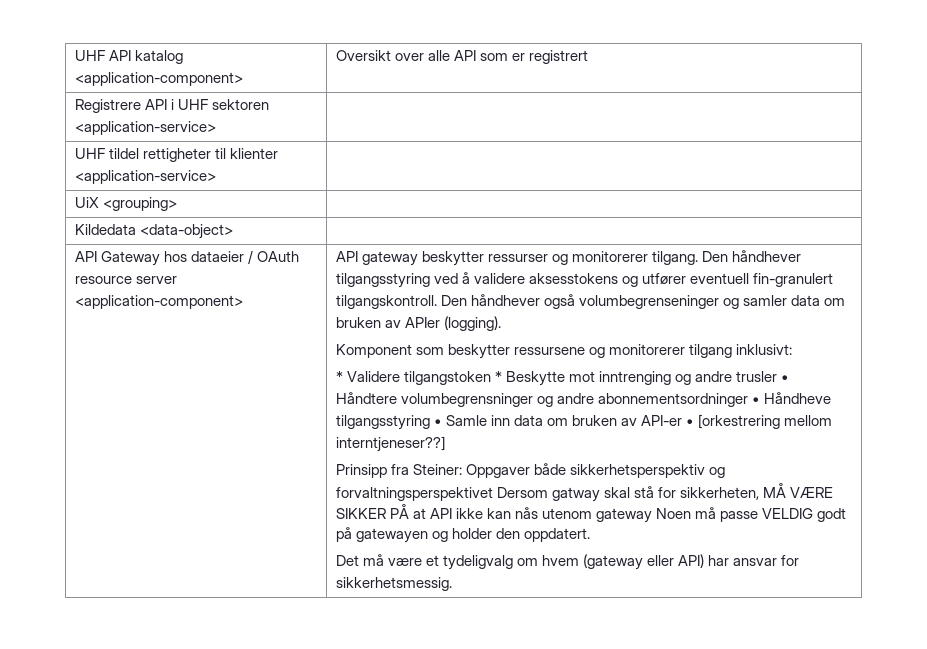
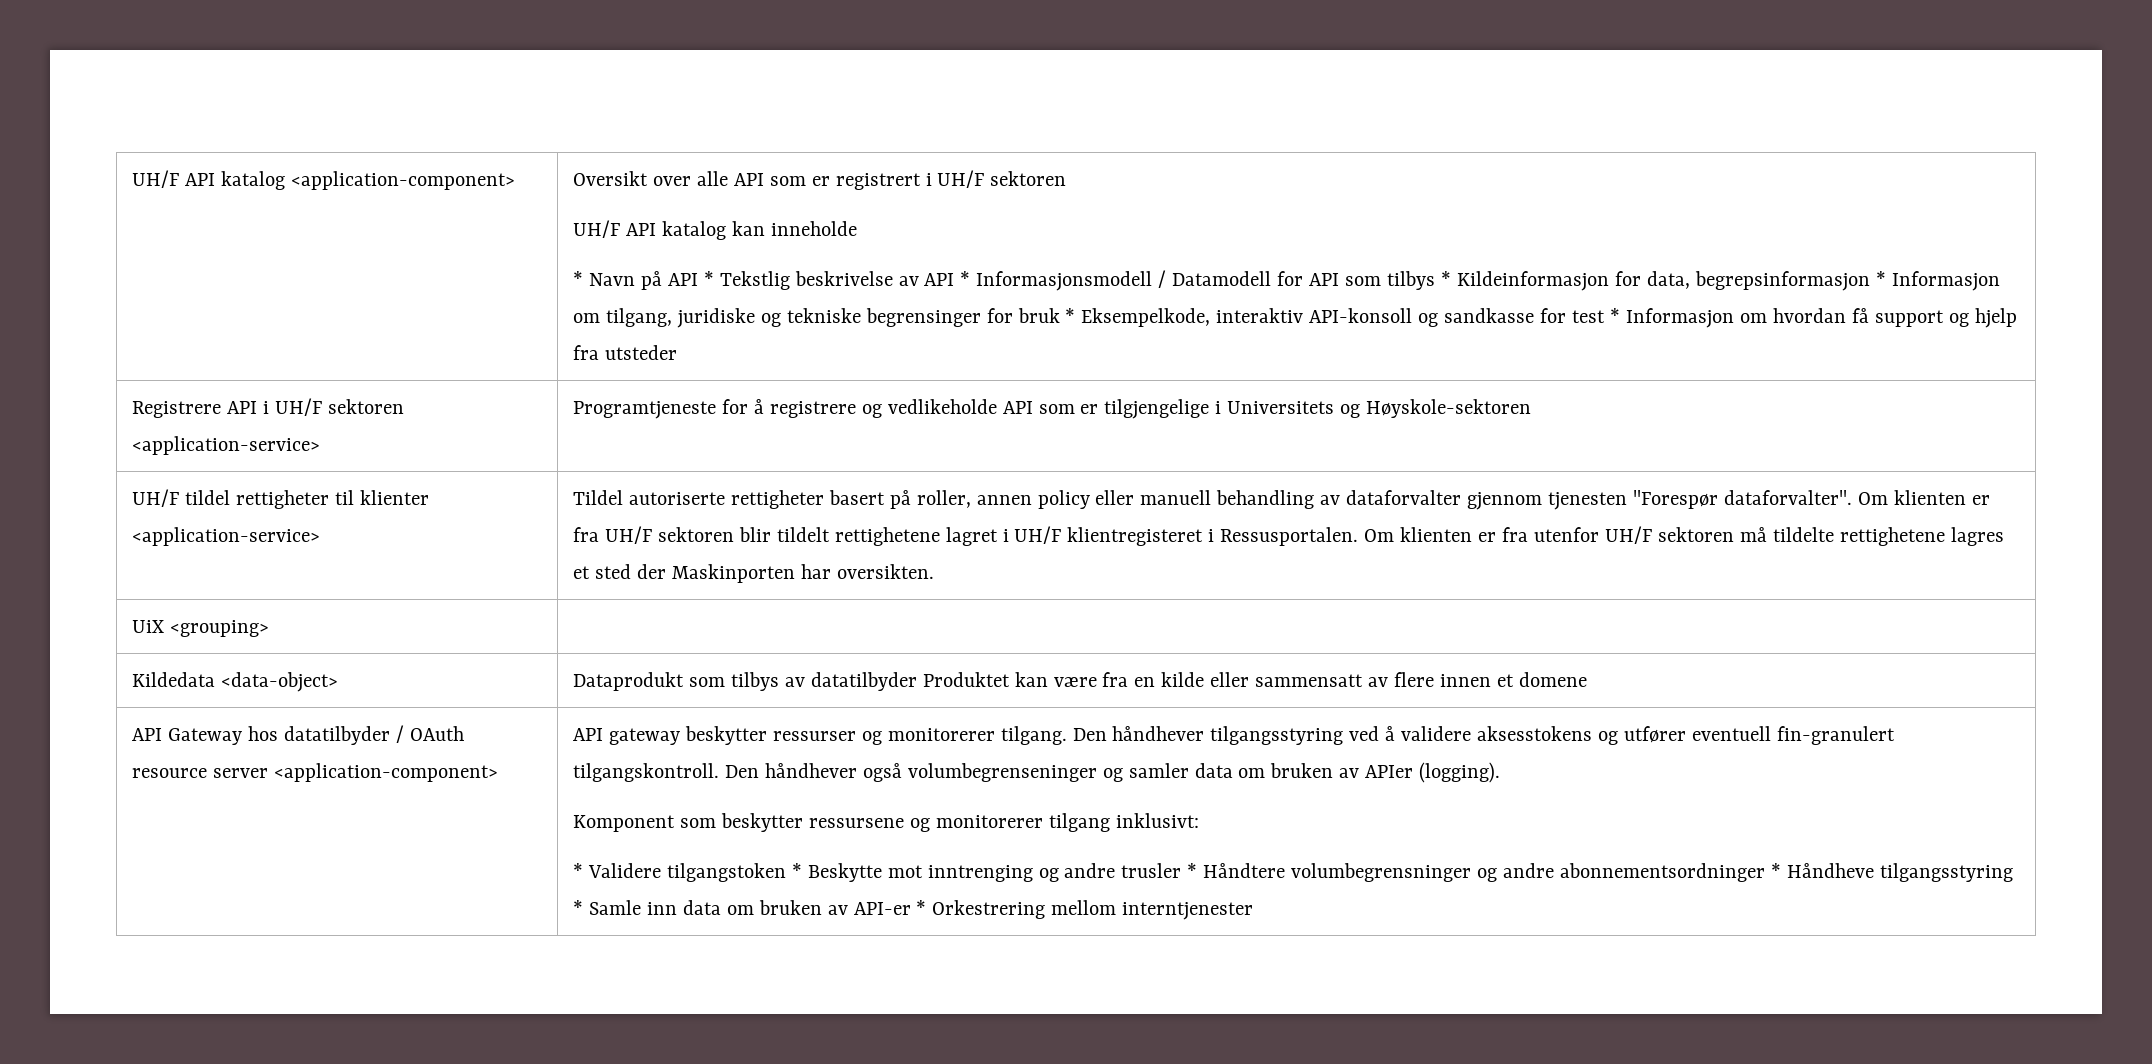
- UHF API katalog <application-component>
+ UH/F API katalog <application-component>
- Oversikt over alle API som er registrert
+ Oversikt over alle API som er registrert i UH/F sektoren
+ UH/F API katalog kan inneholde
+ * Navn på API * Tekstlig beskrivelse av API * Informasjonsmodell / Datamodell for API som tilbys * Kildeinformasjon for data, begrepsinformasjon * Informasjon om tilgang, juridiske og tekniske begrensinger for bruk * Eksempelkode, interaktiv API-konsoll og sandkasse for test * Informasjon om hvordan få support og hjelp fra utsteder
- Registrere API i UHF sektoren <application-service> |
- UHF tildel rettigheter til klienter <application-service> |
+ Registrere API i UH/F sektoren <application-service> | Programtjeneste for å registrere og vedlikeholde API som er tilgjengelige i Universitets og Høyskole-sektoren
+ UH/F tildel rettigheter til klienter <application-service>
+ Tildel autoriserte rettigheter basert på roller, annen policy eller manuell behandling av dataforvalter gjennom tjenesten "Forespør dataforvalter". Om klienten er fra UH/F sektoren blir tildelt rettighetene lagret i UH/F klientregisteret i Ressusportalen. Om klienten er fra utenfor UH/F sektoren må tildelte rettighetene lagres et sted der Maskinporten har oversikten.
  UiX <grouping> |
- Kildedata <data-object> |
+ Kildedata <data-object> | Dataprodukt som tilbys av datatilbyder Produktet kan være fra en kilde eller sammensatt av flere innen et domene
- API Gateway hos dataeier / OAuth resource server <application-component>
+ API Gateway hos datatilbyder / OAuth resource server <application-component>
- * Validere tilgangstoken * Beskytte mot inntrenging og andre trusler • Håndtere volumbegrensninger og andre abonnementsordninger • Håndheve tilgangsstyring • Samle inn data om bruken av API-er • [orkestrering mellom interntjeneser??]
- Prinsipp fra Steiner: Oppgaver både sikkerhetsperspektiv og forvaltningsperspektivet Dersom gatway skal stå for sikkerheten, MÅ VÆRE SIKKER PÅ at API ikke kan nås utenom gateway Noen må passe VELDIG godt på gatewayen og holder den oppdatert.
- Det må være et tydeligvalg om hvem (gateway eller API) har ansvar for sikkerhetsmessig.
+ * Validere tilgangstoken * Beskytte mot inntrenging og andre trusler * Håndtere volumbegrensninger og andre abonnementsordninger * Håndheve tilgangsstyring * Samle inn data om bruken av API-er * Orkestrering mellom interntjenester

